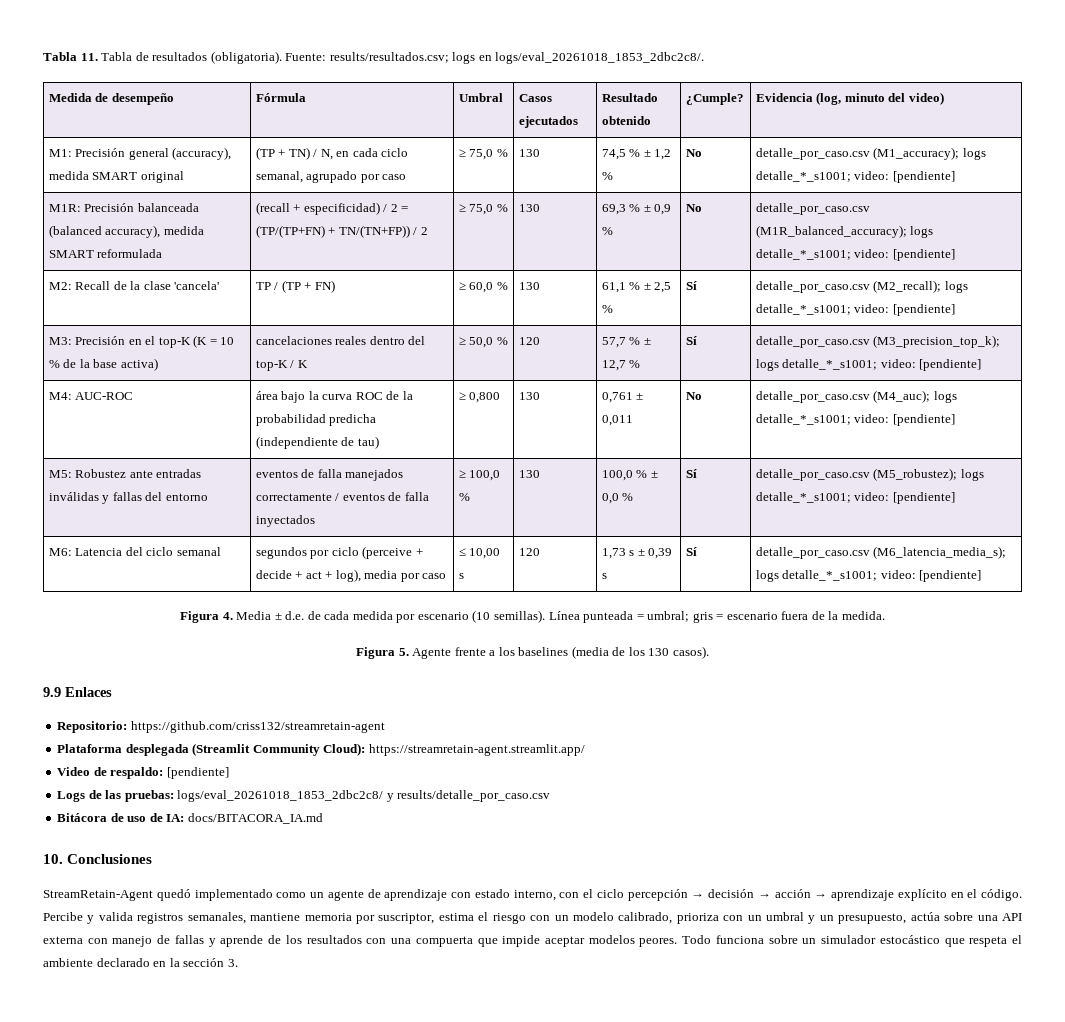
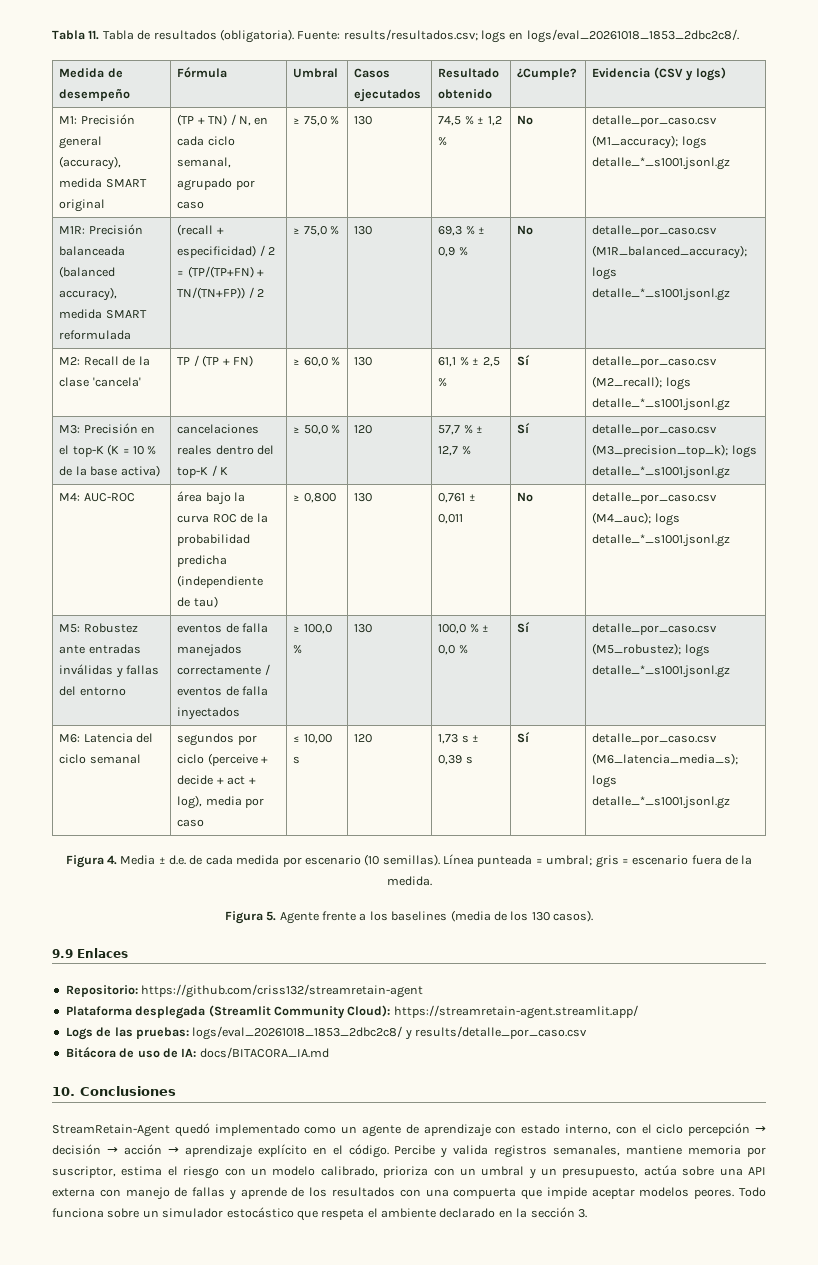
- Medida de desempeño | Fórmula | Umbral | Casos ejecutados | Resultado obtenido | ¿Cumple? | Evidencia (log, minuto del video)
+ Medida de desempeño | Fórmula | Umbral | Casos ejecutados | Resultado obtenido | ¿Cumple? | Evidencia (CSV y logs)
- M1: Precisión general (accuracy), medida SMART original | (TP + TN) / N, en cada ciclo semanal, agrupado por caso | ≥ 75,0 % | 130 | 74,5 % ± 1,2 % | No | detalle_por_caso.csv (M1_accuracy); logs detalle_*_s1001; video: [pendiente]
+ M1: Precisión general (accuracy), medida SMART original | (TP + TN) / N, en cada ciclo semanal, agrupado por caso | ≥ 75,0 % | 130 | 74,5 % ± 1,2 % | No | detalle_por_caso.csv (M1_accuracy); logs detalle_*_s1001.jsonl.gz
- M1R: Precisión balanceada (balanced accuracy), medida SMART reformulada | (recall + especificidad) / 2 = (TP/(TP+FN) + TN/(TN+FP)) / 2 | ≥ 75,0 % | 130 | 69,3 % ± 0,9 % | No | detalle_por_caso.csv (M1R_balanced_accuracy); logs detalle_*_s1001; video: [pendiente]
+ M1R: Precisión balanceada (balanced accuracy), medida SMART reformulada | (recall + especificidad) / 2 = (TP/(TP+FN) + TN/(TN+FP)) / 2 | ≥ 75,0 % | 130 | 69,3 % ± 0,9 % | No | detalle_por_caso.csv (M1R_balanced_accuracy); logs detalle_*_s1001.jsonl.gz
- M2: Recall de la clase 'cancela' | TP / (TP + FN) | ≥ 60,0 % | 130 | 61,1 % ± 2,5 % | Sí | detalle_por_caso.csv (M2_recall); logs detalle_*_s1001; video: [pendiente]
+ M2: Recall de la clase 'cancela' | TP / (TP + FN) | ≥ 60,0 % | 130 | 61,1 % ± 2,5 % | Sí | detalle_por_caso.csv (M2_recall); logs detalle_*_s1001.jsonl.gz
- M3: Precisión en el top-K (K = 10 % de la base activa) | cancelaciones reales dentro del top-K / K | ≥ 50,0 % | 120 | 57,7 % ± 12,7 % | Sí | detalle_por_caso.csv (M3_precision_top_k); logs detalle_*_s1001; video: [pendiente]
+ M3: Precisión en el top-K (K = 10 % de la base activa) | cancelaciones reales dentro del top-K / K | ≥ 50,0 % | 120 | 57,7 % ± 12,7 % | Sí | detalle_por_caso.csv (M3_precision_top_k); logs detalle_*_s1001.jsonl.gz
- M4: AUC-ROC | área bajo la curva ROC de la probabilidad predicha (independiente de tau) | ≥ 0,800 | 130 | 0,761 ± 0,011 | No | detalle_por_caso.csv (M4_auc); logs detalle_*_s1001; video: [pendiente]
+ M4: AUC-ROC | área bajo la curva ROC de la probabilidad predicha (independiente de tau) | ≥ 0,800 | 130 | 0,761 ± 0,011 | No | detalle_por_caso.csv (M4_auc); logs detalle_*_s1001.jsonl.gz
- M5: Robustez ante entradas inválidas y fallas del entorno | eventos de falla manejados correctamente / eventos de falla inyectados | ≥ 100,0 % | 130 | 100,0 % ± 0,0 % | Sí | detalle_por_caso.csv (M5_robustez); logs detalle_*_s1001; video: [pendiente]
+ M5: Robustez ante entradas inválidas y fallas del entorno | eventos de falla manejados correctamente / eventos de falla inyectados | ≥ 100,0 % | 130 | 100,0 % ± 0,0 % | Sí | detalle_por_caso.csv (M5_robustez); logs detalle_*_s1001.jsonl.gz
- M6: Latencia del ciclo semanal | segundos por ciclo (perceive + decide + act + log), media por caso | ≤ 10,00 s | 120 | 1,73 s ± 0,39 s | Sí | detalle_por_caso.csv (M6_latencia_media_s); logs detalle_*_s1001; video: [pendiente]
+ M6: Latencia del ciclo semanal | segundos por ciclo (perceive + decide + act + log), media por caso | ≤ 10,00 s | 120 | 1,73 s ± 0,39 s | Sí | detalle_por_caso.csv (M6_latencia_media_s); logs detalle_*_s1001.jsonl.gz
- Video de respaldo: [pendiente]

